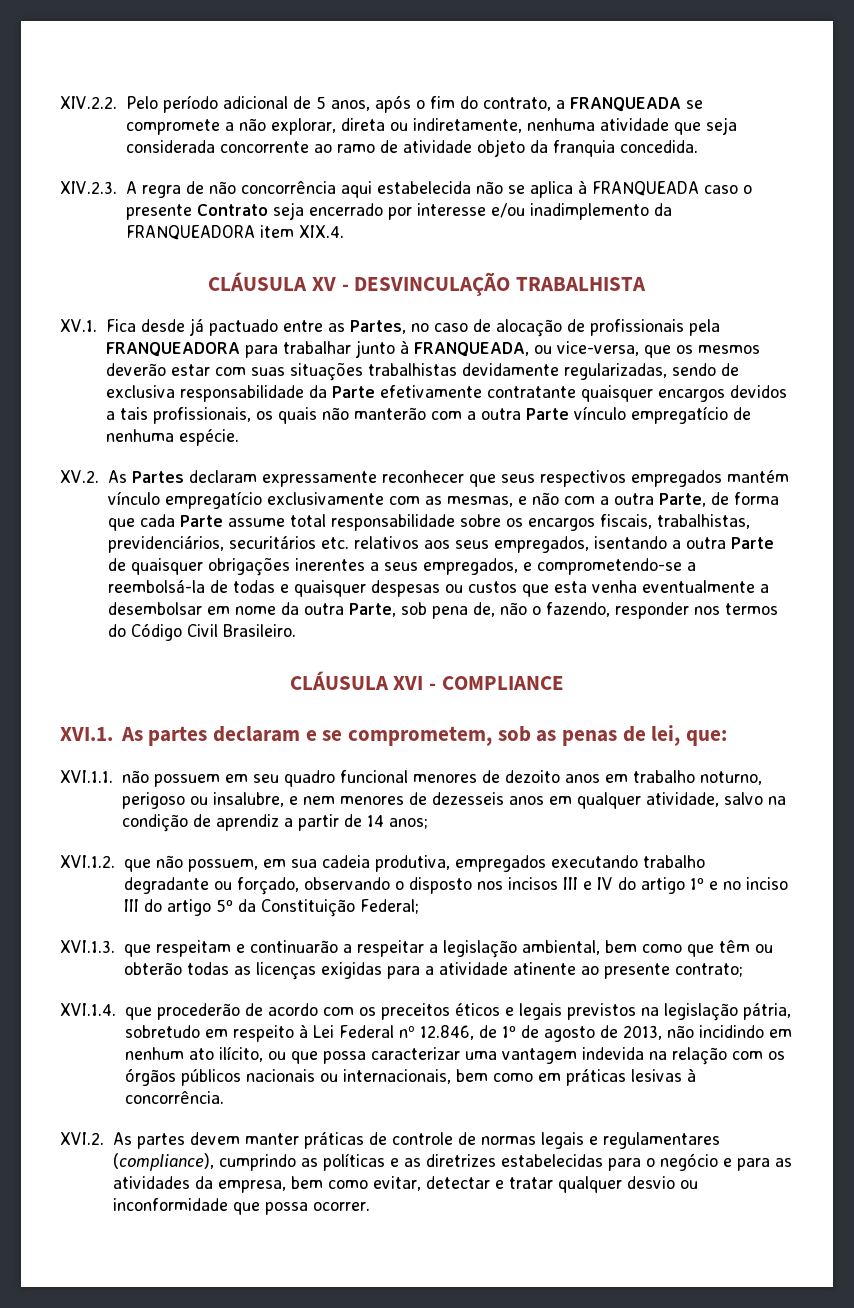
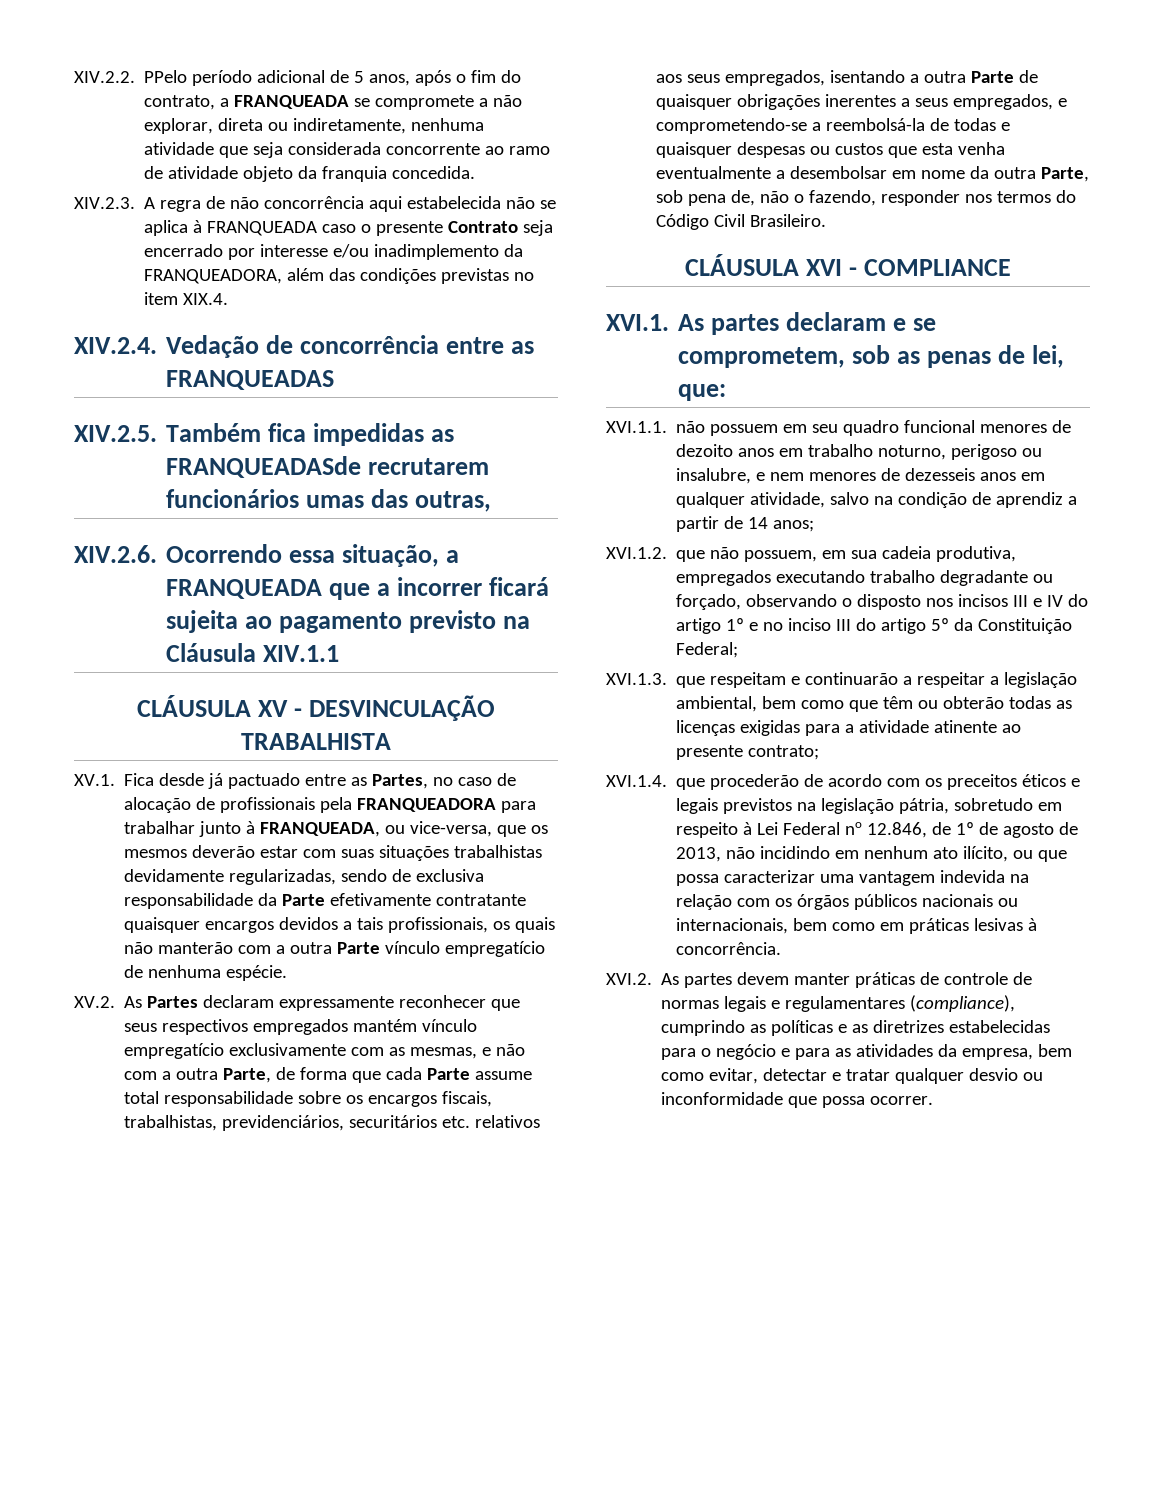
- XIV.2.2. Pelo período adicional de 5 anos, após o fim do contrato, a FRANQUEADA se compromete a não explorar, direta ou indiretamente, nenhuma atividade que seja considerada concorrente ao ramo de atividade objeto da franquia concedida.
+ XIV.2.2. PPelo período adicional de 5 anos, após o fim do contrato, a FRANQUEADA se compromete a não explorar, direta ou indiretamente, nenhuma atividade que seja considerada concorrente ao ramo de atividade objeto da franquia concedida.
- XIV.2.3. A regra de não concorrência aqui estabelecida não se aplica à FRANQUEADA caso o presente Contrato seja encerrado por interesse e/ou inadimplemento da FRANQUEADORA item XIX.4.
+ XIV.2.3. A regra de não concorrência aqui estabelecida não se aplica à FRANQUEADA caso o presente Contrato seja encerrado por interesse e/ou inadimplemento da FRANQUEADORA, além das condições previstas no item XIX.4.
+ XIV.2.4. Vedação de concorrência entre as FRANQUEADAS
+ XIV.2.5. Também fica impedidas as FRANQUEADASde recrutarem funcionários umas das outras,
+ XIV.2.6. Ocorrendo essa situação, a FRANQUEADA que a incorrer ficará sujeita ao pagamento previsto na Cláusula XIV.1.1

